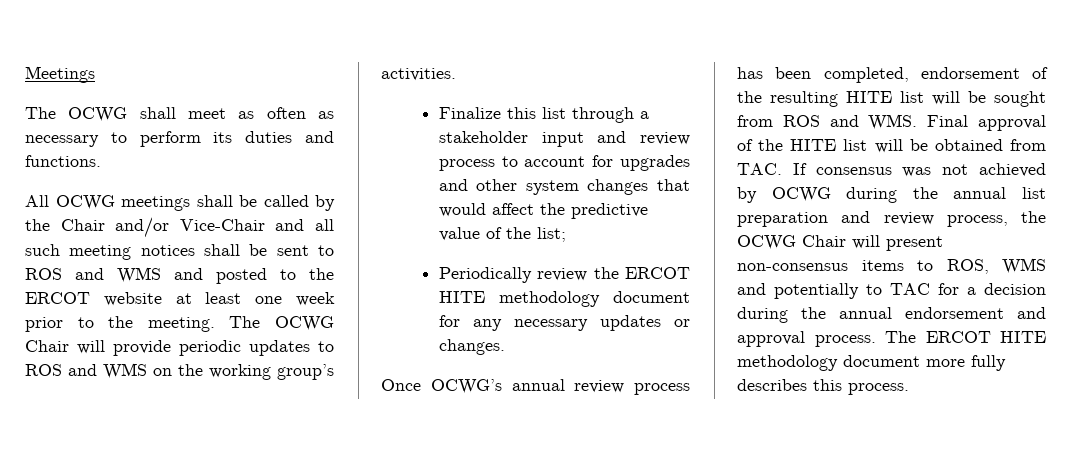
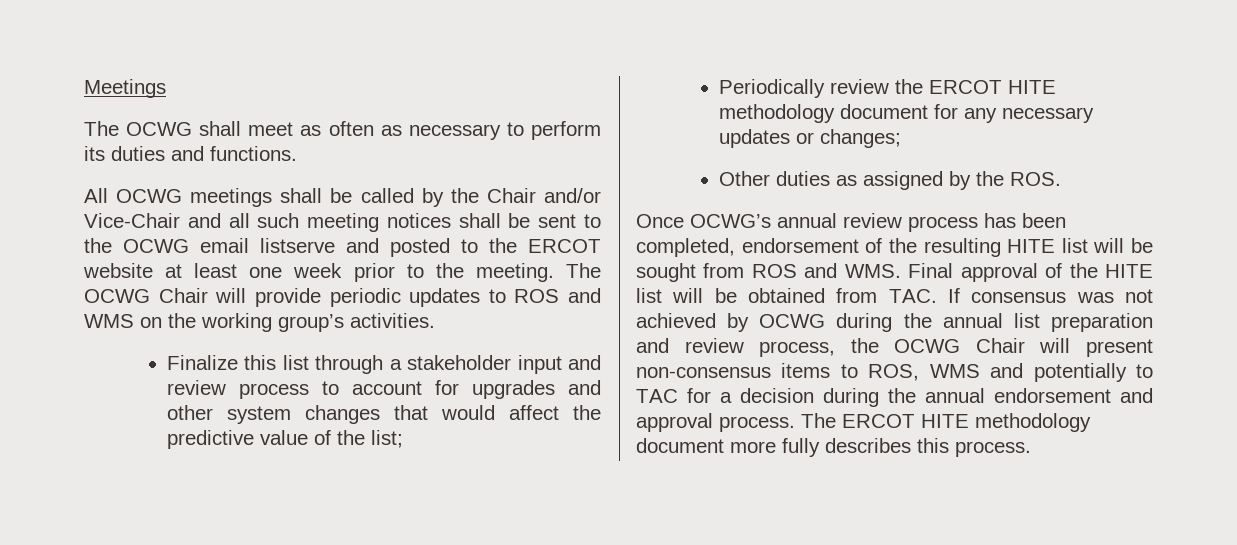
- All OCWG meetings shall be called by the Chair and/or Vice-Chair and all such meeting notices shall be sent to ROS and WMS and posted to the ERCOT website at least one week prior to the meeting.
+ All OCWG meetings shall be called by the Chair and/or Vice-Chair and all such meeting notices shall be sent to the OCWG email listserve and posted to the ERCOT website at least one week prior to the meeting.
- Periodically review the ERCOT HITE methodology document for any necessary updates or changes.
+ Periodically review the ERCOT HITE methodology document for any necessary updates or changes;
+ Other duties as assigned by the ROS.

